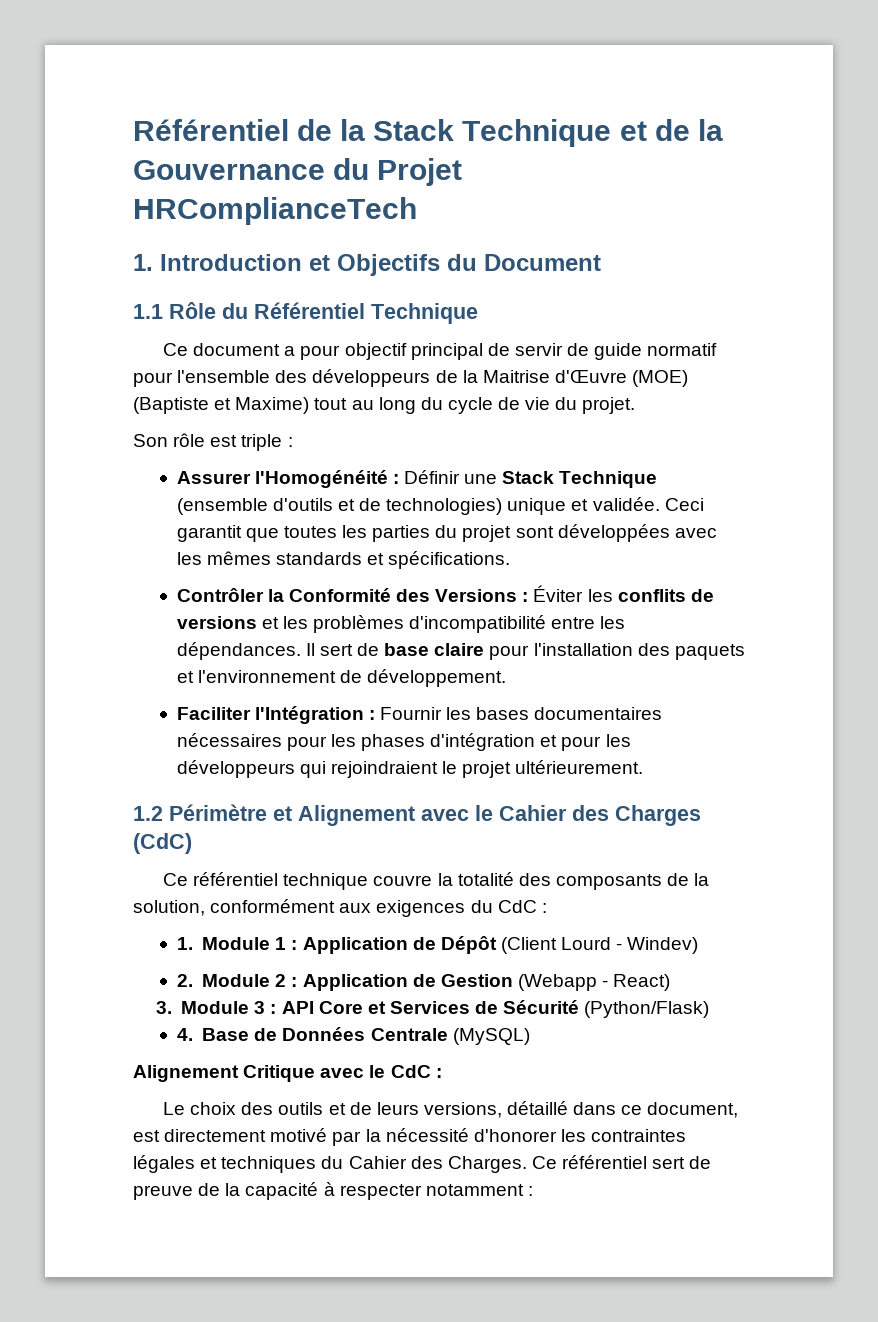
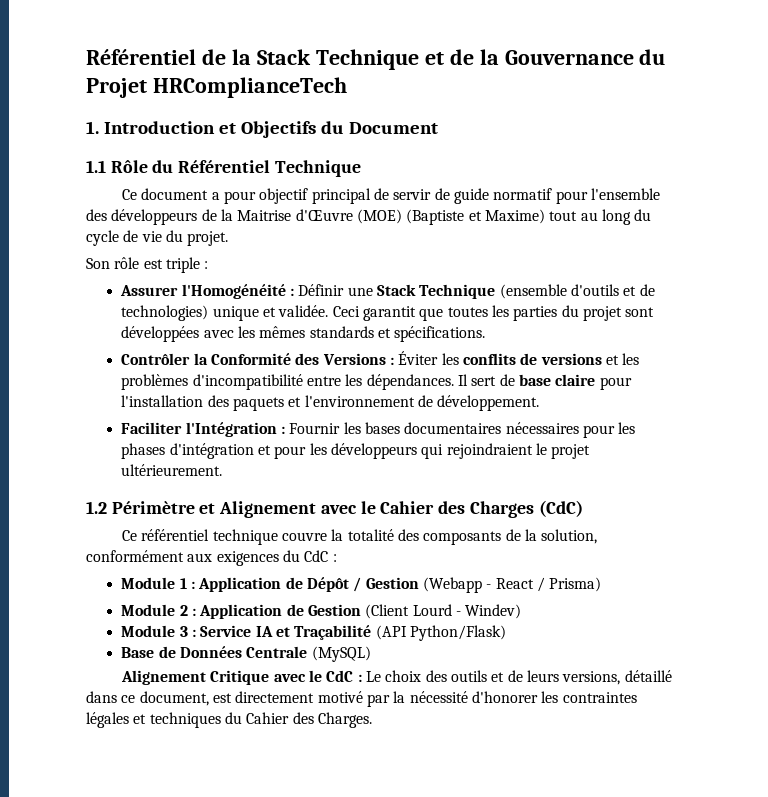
- 1. Module 1 : Application de Dépôt (Client Lourd - Windev)
- 2. Module 2 : Application de Gestion (Webapp - React)
- 3. Module 3 : API Core et Services de Sécurité (Python/Flask)
- 4. Base de Données Centrale (MySQL)
+ Module 1 : Application de Dépôt / Gestion (Webapp - React / Prisma)
+ Module 2 : Application de Gestion (Client Lourd - Windev)
+ Module 3 : Service IA et Traçabilité (API Python/Flask)
+ Base de Données Centrale (MySQL)
- Alignement Critique avec le CdC :
- Le choix des outils et de leurs versions, détaillé dans ce document, est directement motivé par la nécessité d'honorer les contraintes légales et techniques du Cahier des Charges. Ce référentiel sert de preuve de la capacité à respecter notamment :
+ Alignement Critique avec le CdC : Le choix des outils et de leurs versions, détaillé dans ce document, est directement motivé par la nécessité d'honorer les contraintes légales et techniques du Cahier des Charges.

